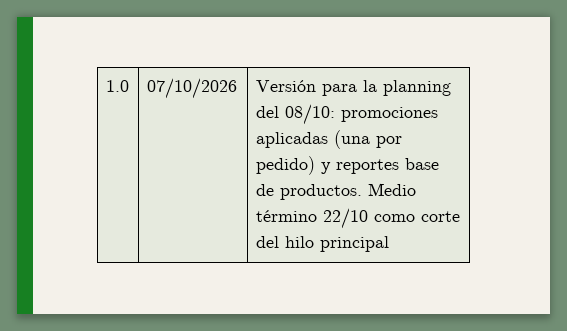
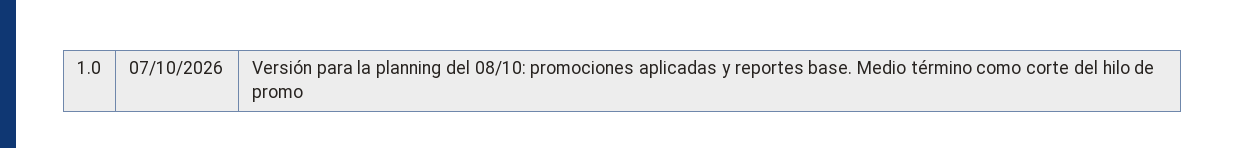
- 1.0 | 07/10/2026 | Versión para la planning del 08/10: promociones aplicadas (una por pedido) y reportes base de productos. Medio término 22/10 como corte del hilo principal
+ 1.0 | 07/10/2026 | Versión para la planning del 08/10: promociones aplicadas y reportes base. Medio término como corte del hilo de promo

